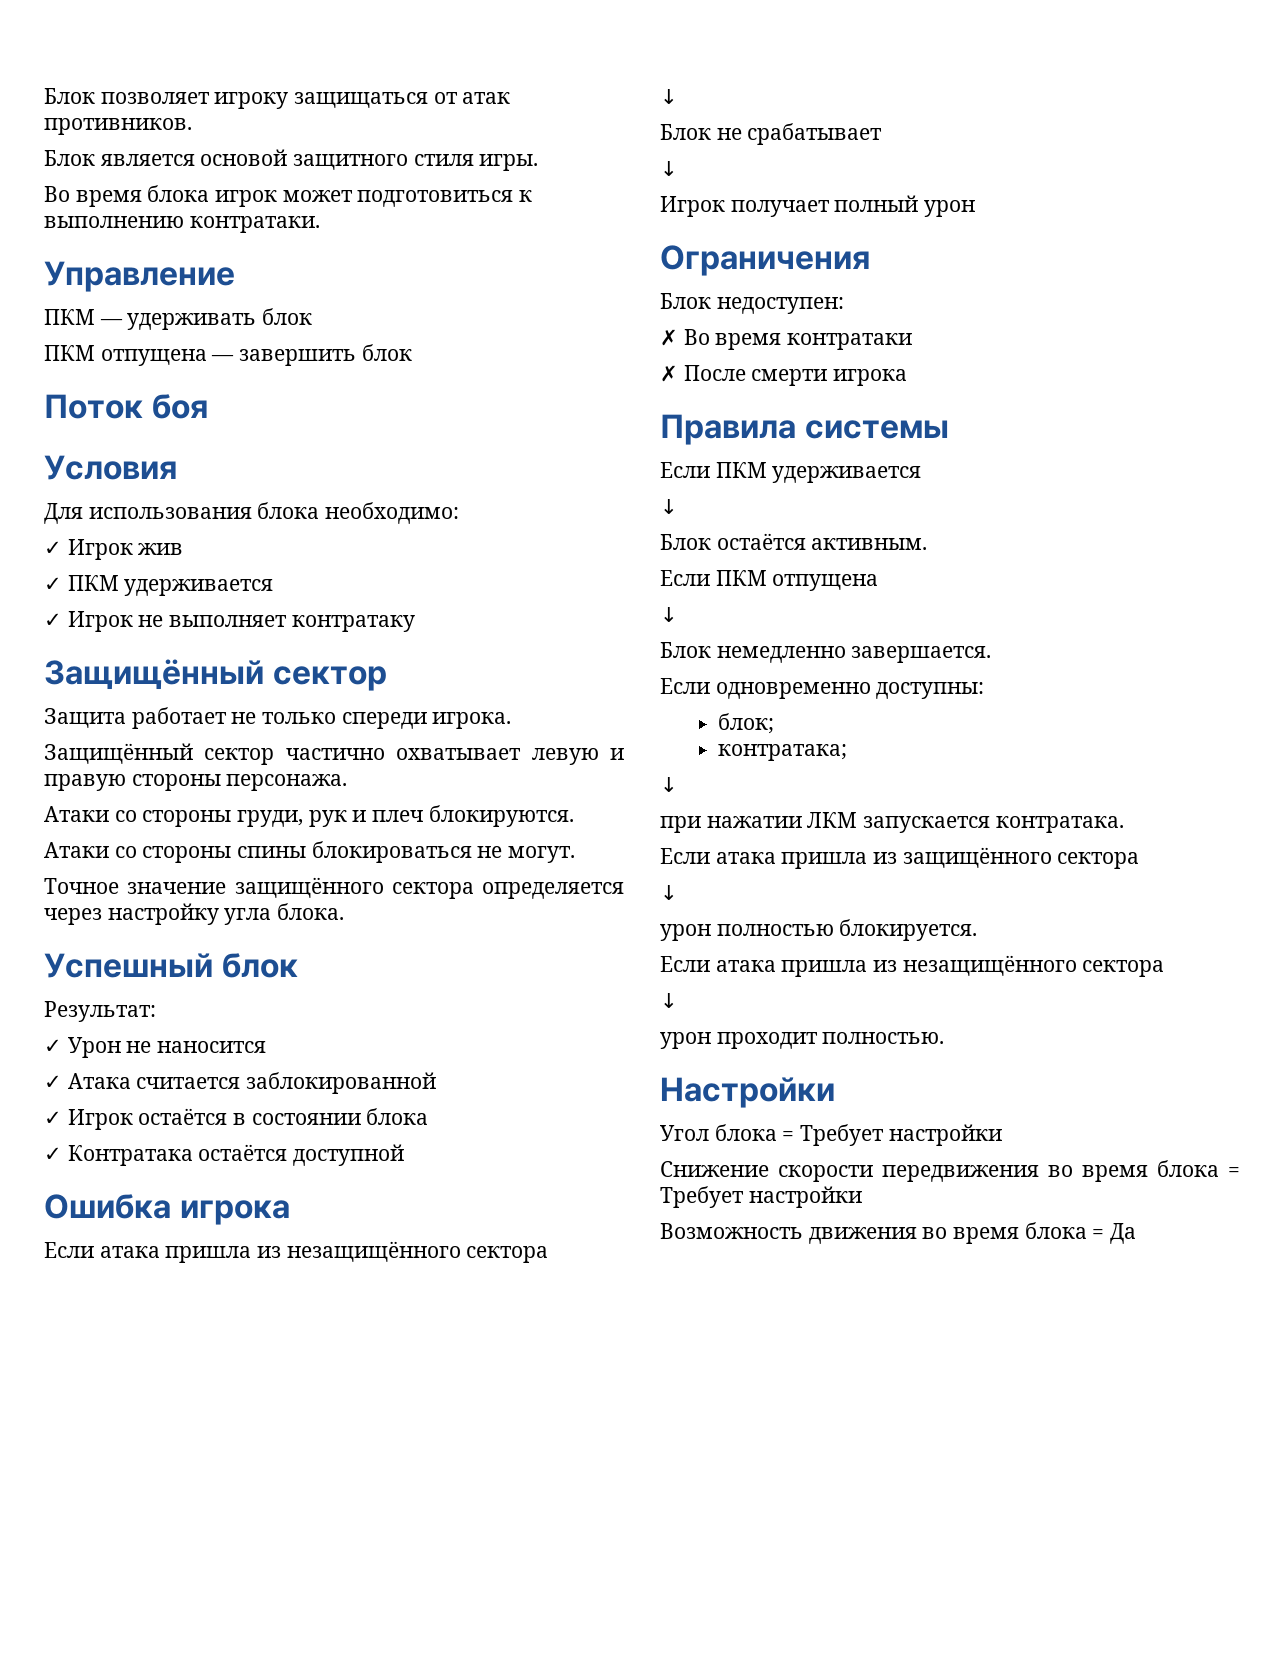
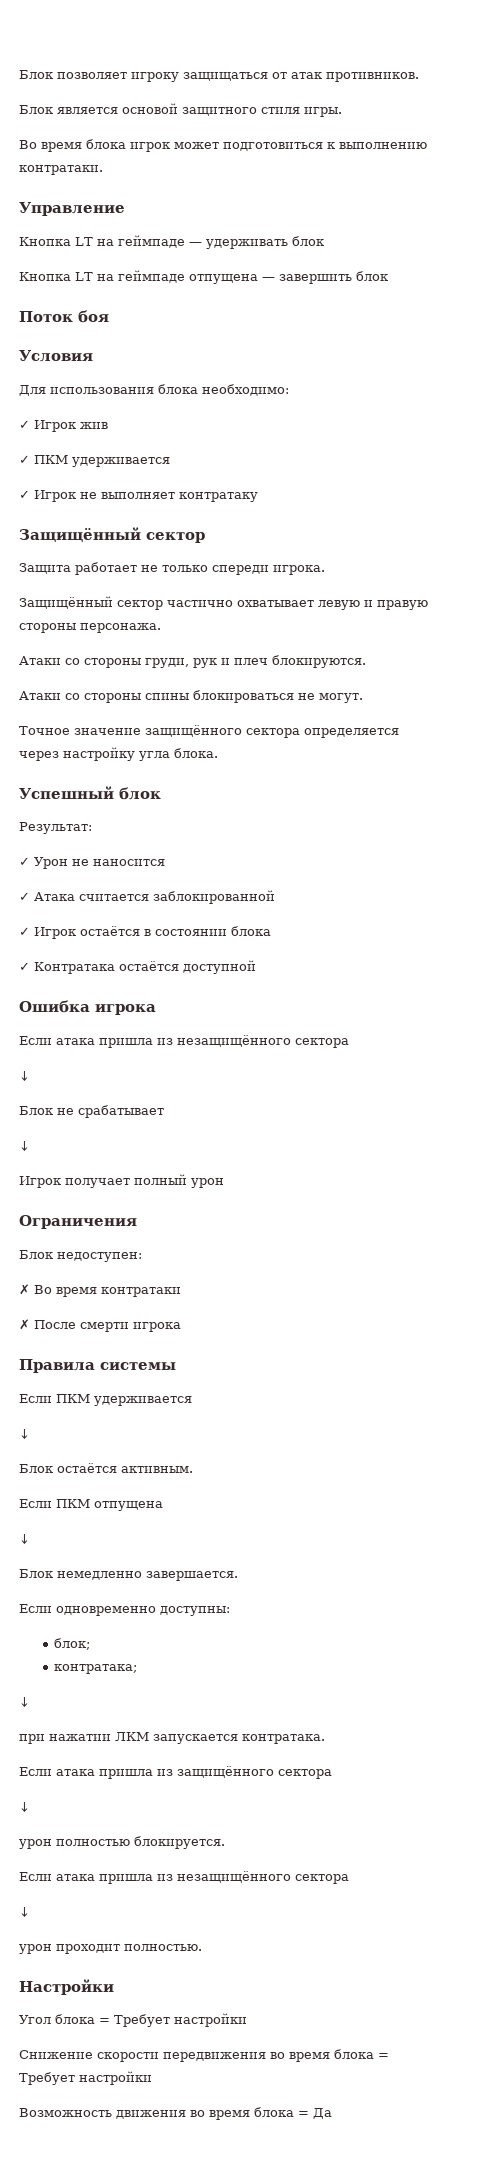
- ПКМ — удерживать блок
+ Кнопка LT на геймпаде — удерживать блок
- ПКМ отпущена — завершить блок
+ Кнопка LT на геймпаде отпущена — завершить блок

